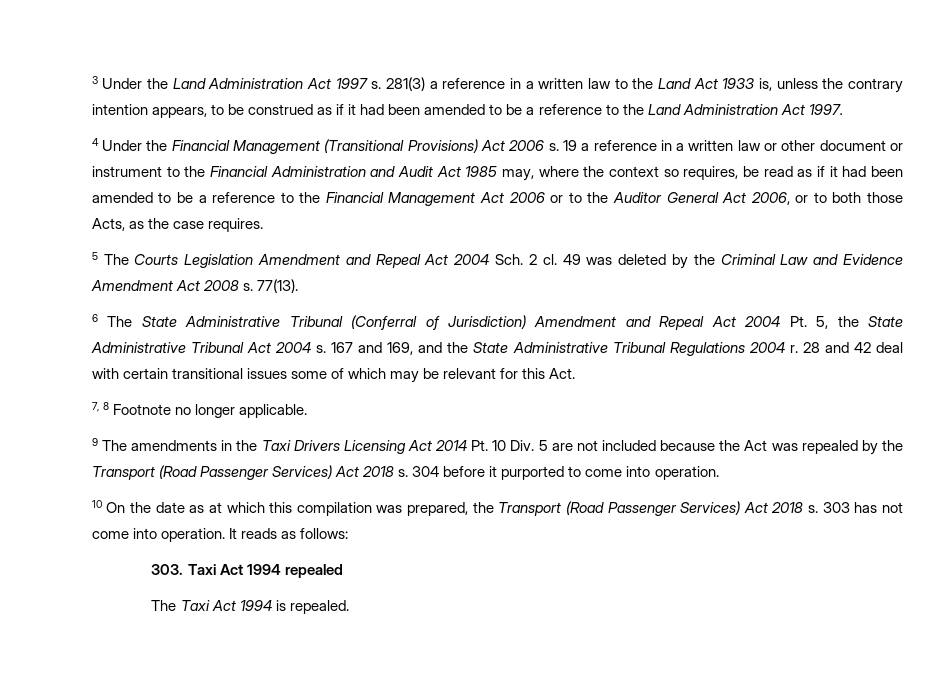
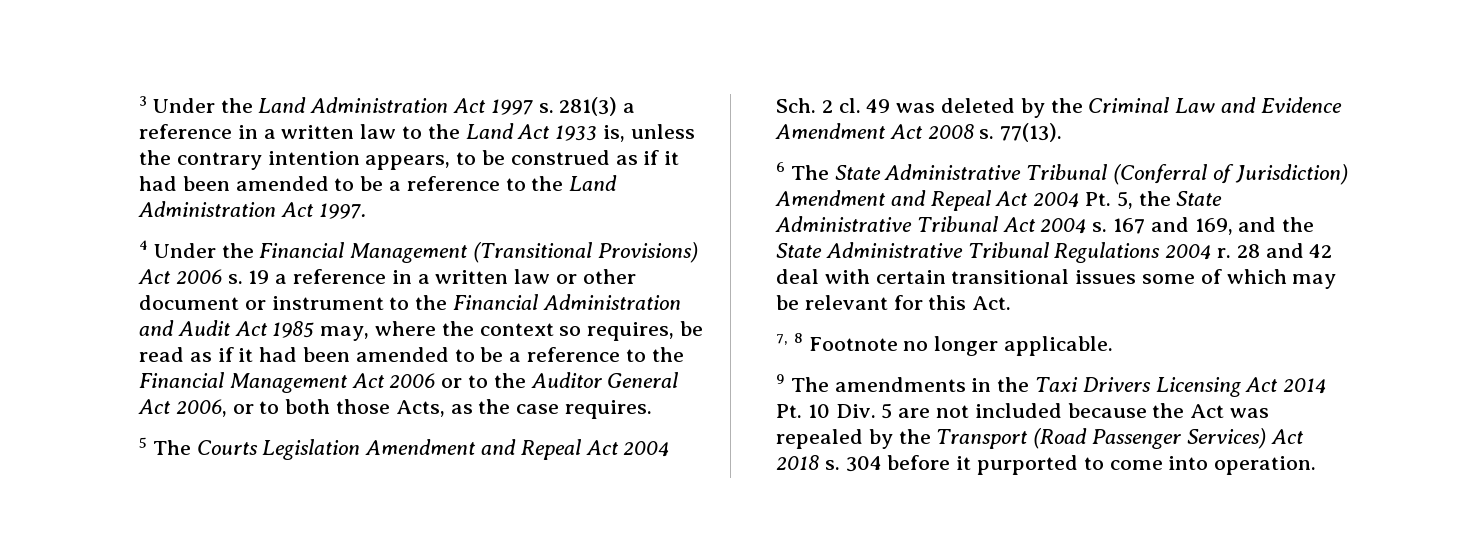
- 10 On the date as at which this compilation was prepared, the Transport (Road Passenger Services) Act 2018 s. 303 has not come into operation. It reads as follows:
- 303. Taxi Act 1994 repealed
- The Taxi Act 1994 is repealed.

